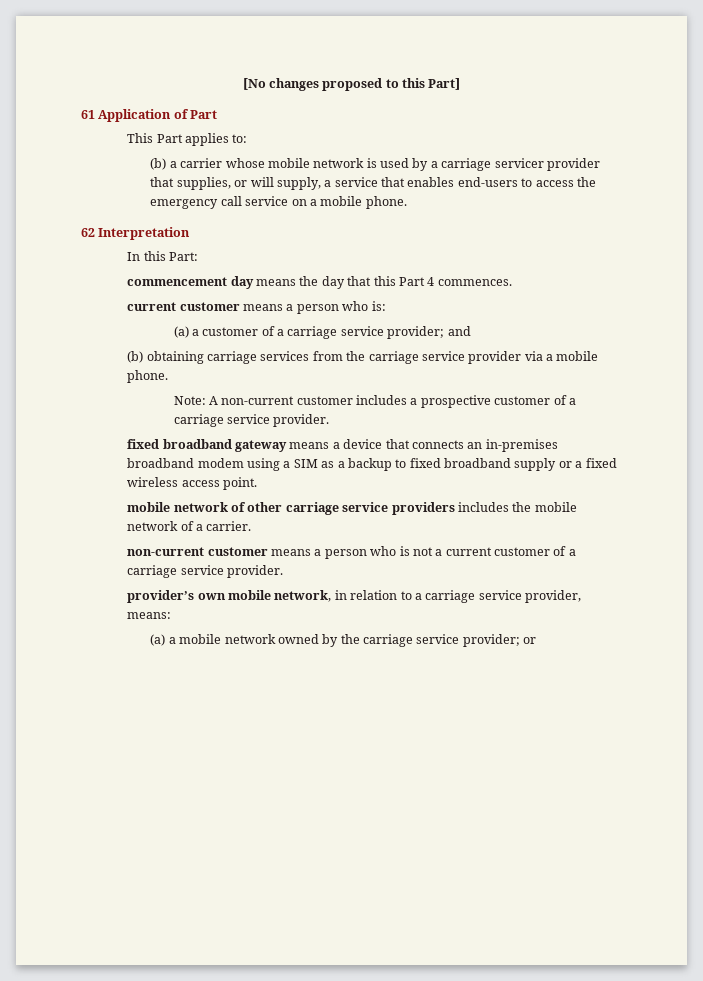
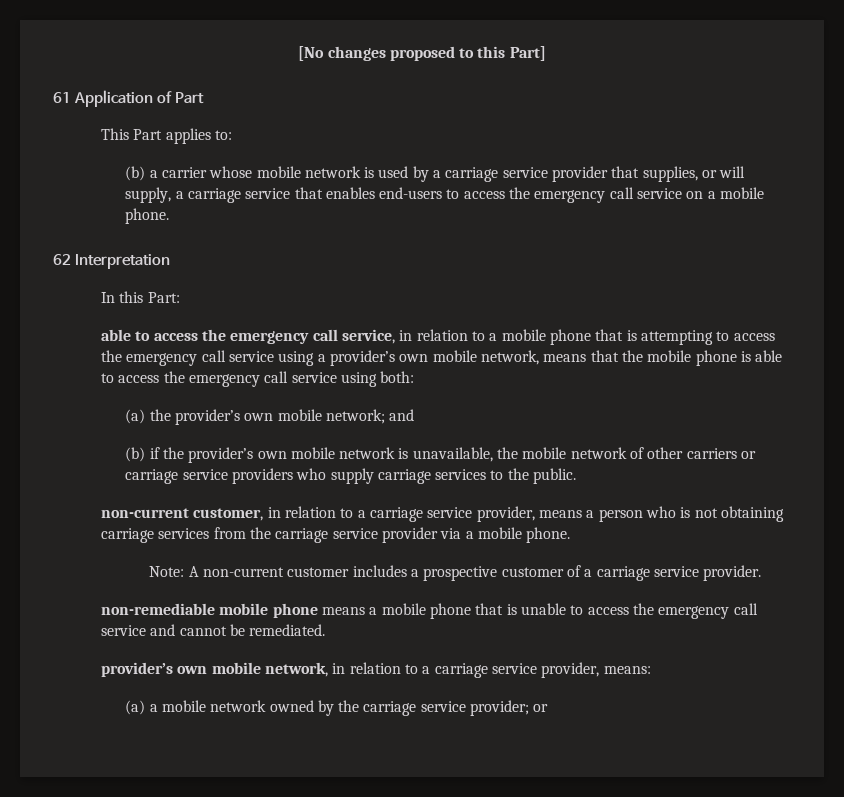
- (b) a carrier whose mobile network is used by a carriage servicer provider that supplies, or will supply, a service that enables end-users to access the emergency call service on a mobile phone.
+ (b) a carrier whose mobile network is used by a carriage service provider that supplies, or will supply, a carriage service that enables end-users to access the emergency call service on a mobile phone.
- commencement day means the day that this Part 4 commences.
- current customer means a person who is:
- (a) a customer of a carriage service provider; and
- (b) obtaining carriage services from the carriage service provider via a mobile phone.
+ able to access the emergency call service, in relation to a mobile phone that is attempting to access the emergency call service using a provider’s own mobile network, means that the mobile phone is able to access the emergency call service using both:
+ (a) the provider’s own mobile network; and
+ (b) if the provider’s own mobile network is unavailable, the mobile network of other carriers or carriage service providers who supply carriage services to the public.
+ non-current customer, in relation to a carriage service provider, means a person who is not obtaining carriage services from the carriage service provider via a mobile phone.
- fixed broadband gateway means a device that connects an in-premises broadband modem using a SIM as a backup to fixed broadband supply or a fixed wireless access point.
- mobile network of other carriage service providers includes the mobile network of a carrier.
- non-current customer means a person who is not a current customer of a carriage service provider.
+ non-remediable mobile phone means a mobile phone that is unable to access the emergency call service and cannot be remediated.

